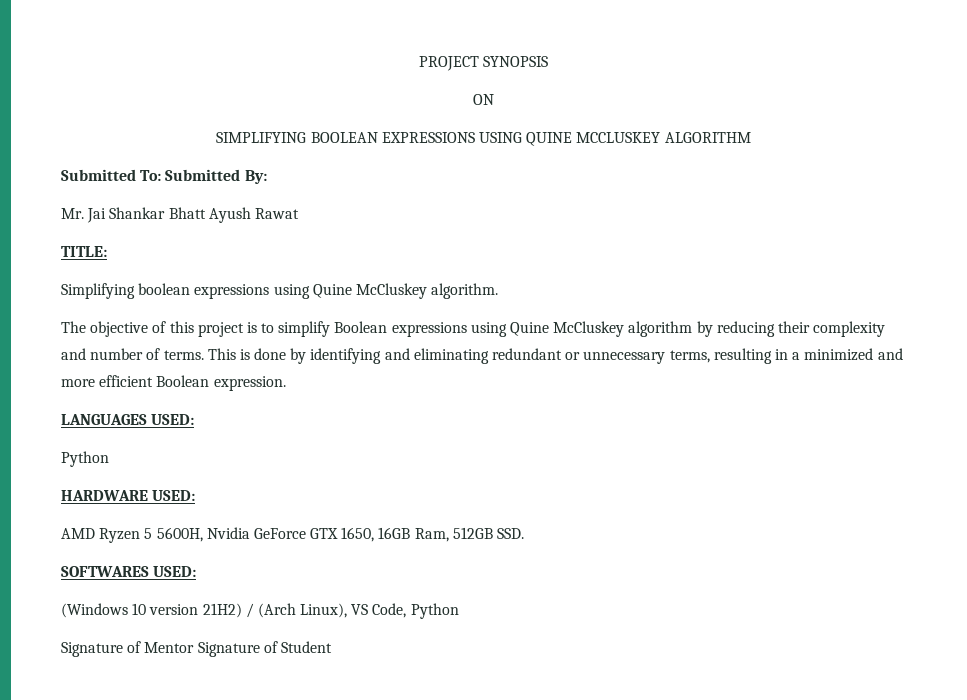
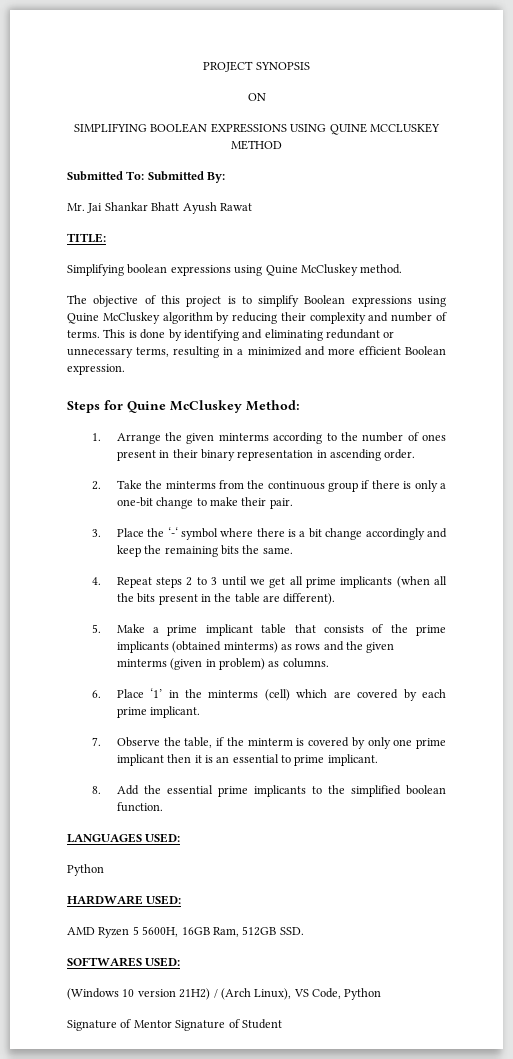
- SIMPLIFYING BOOLEAN EXPRESSIONS USING QUINE MCCLUSKEY ALGORITHM
+ SIMPLIFYING BOOLEAN EXPRESSIONS USING QUINE MCCLUSKEY METHOD
- Simplifying boolean expressions using Quine McCluskey algorithm.
+ Simplifying boolean expressions using Quine McCluskey method.
+ Steps for Quine McCluskey Method:
+ 1. Arrange the given minterms according to the number of ones present in their binary representation in ascending order.
+ 2. Take the minterms from the continuous group if there is only a one-bit change to make their pair.
+ 3. Place the ‘-‘ symbol where there is a bit change accordingly and keep the remaining bits the same.
+ 4. Repeat steps 2 to 3 until we get all prime implicants (when all the bits present in the table are different).
+ 5. Make a prime implicant table that consists of the prime implicants (obtained minterms) as rows and the given minterms (given in problem) as columns.
+ 6. Place ‘1’ in the minterms (cell) which are covered by each prime implicant.
+ 7. Observe the table, if the minterm is covered by only one prime implicant then it is an essential to prime implicant.
+ 8. Add the essential prime implicants to the simplified boolean function.
- AMD Ryzen 5 5600H, Nvidia GeForce GTX 1650, 16GB Ram, 512GB SSD.
+ AMD Ryzen 5 5600H, 16GB Ram, 512GB SSD.

